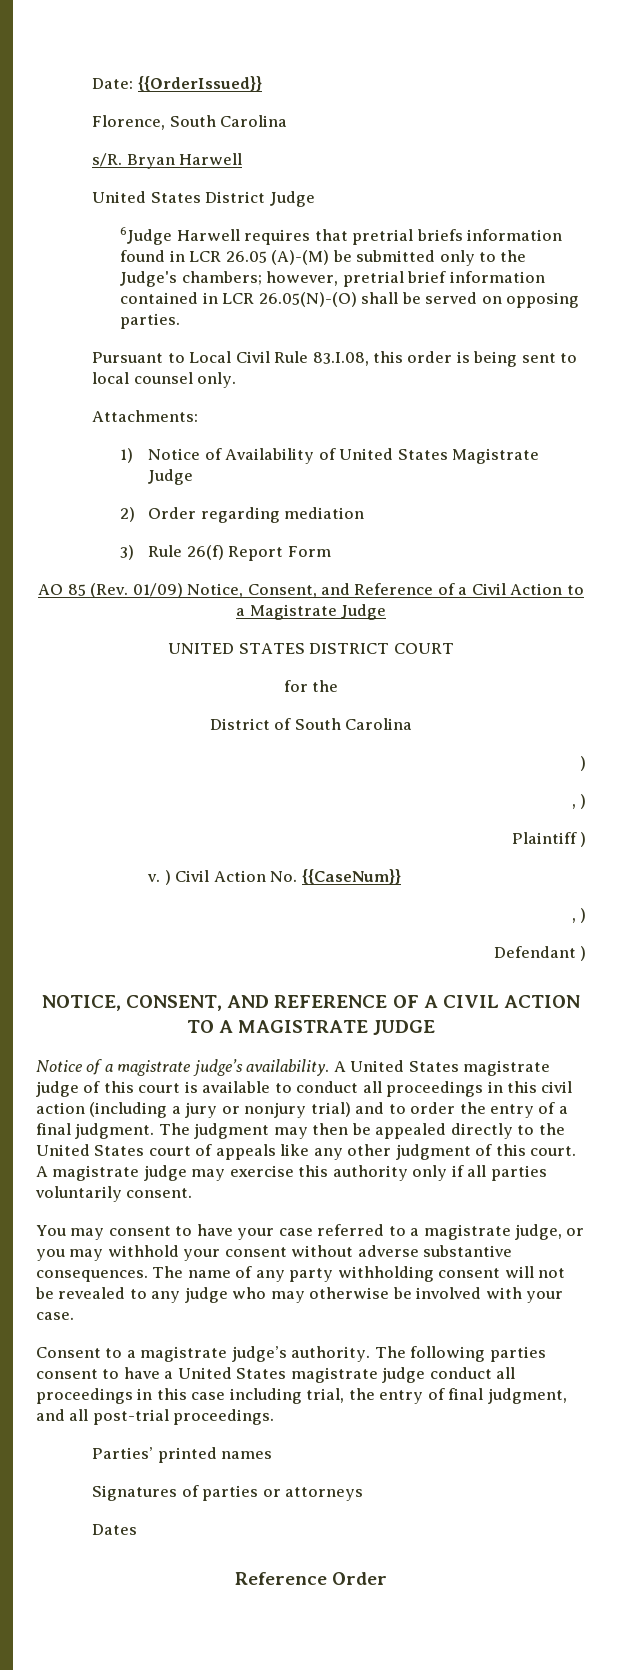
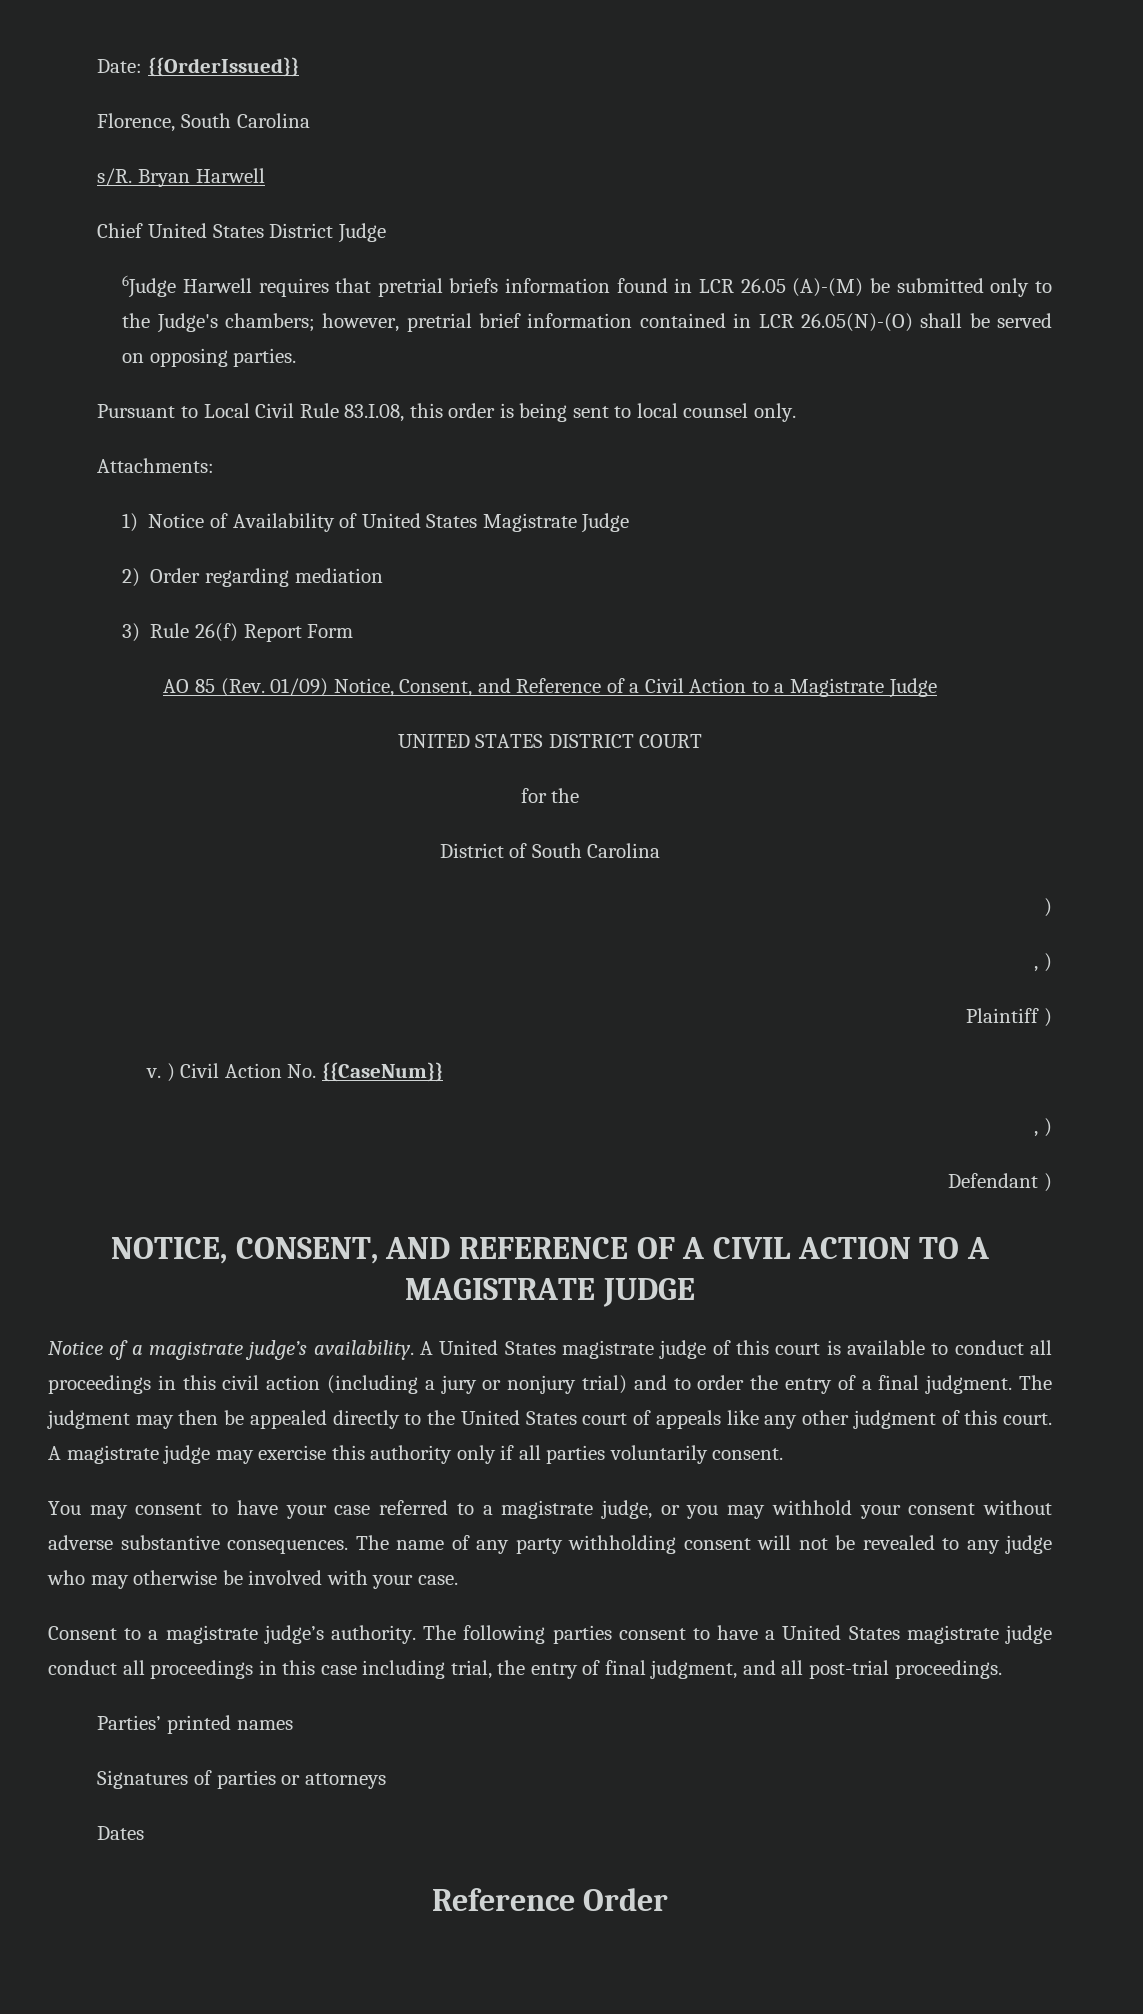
- United States District Judge
+ Chief United States District Judge

